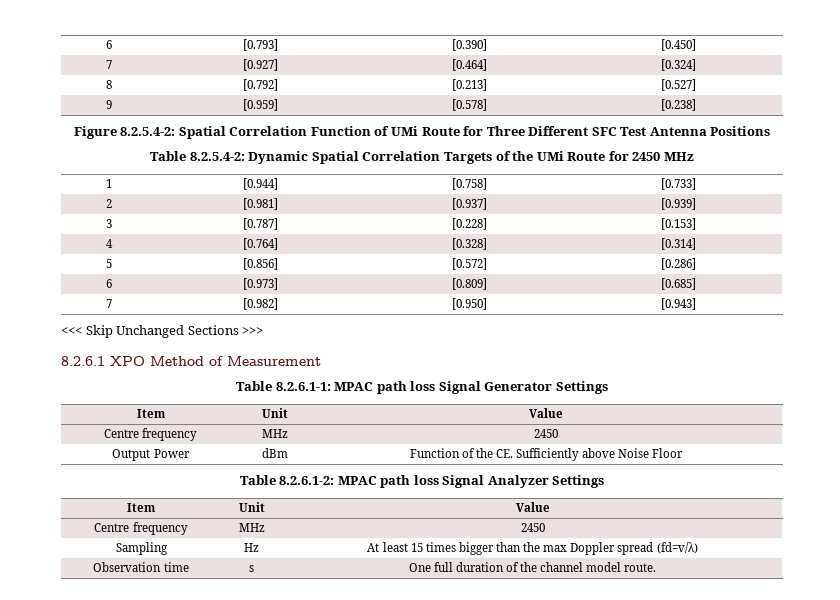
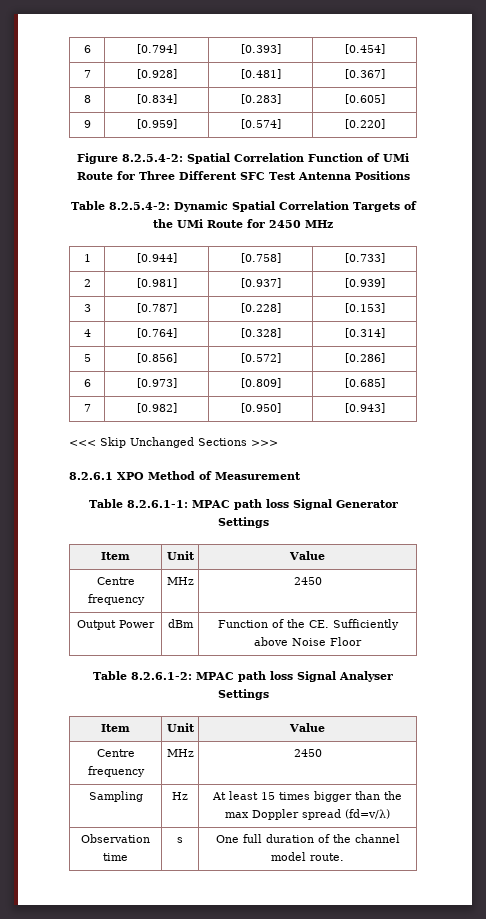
- 6 | [0.793] | [0.390] | [0.450]
- 7 | [0.927] | [0.464] | [0.324]
- 8 | [0.792] | [0.213] | [0.527]
+ 6 | [0.794] | [0.393] | [0.454]
+ 7 | [0.928] | [0.481] | [0.367]
+ 8 | [0.834] | [0.283] | [0.605]
- 9 | [0.959] | [0.578] | [0.238]
+ 9 | [0.959] | [0.574] | [0.220]
- Table 8.2.6.1-2: MPAC path loss Signal Analyzer Settings
+ Table 8.2.6.1-2: MPAC path loss Signal Analyser Settings

